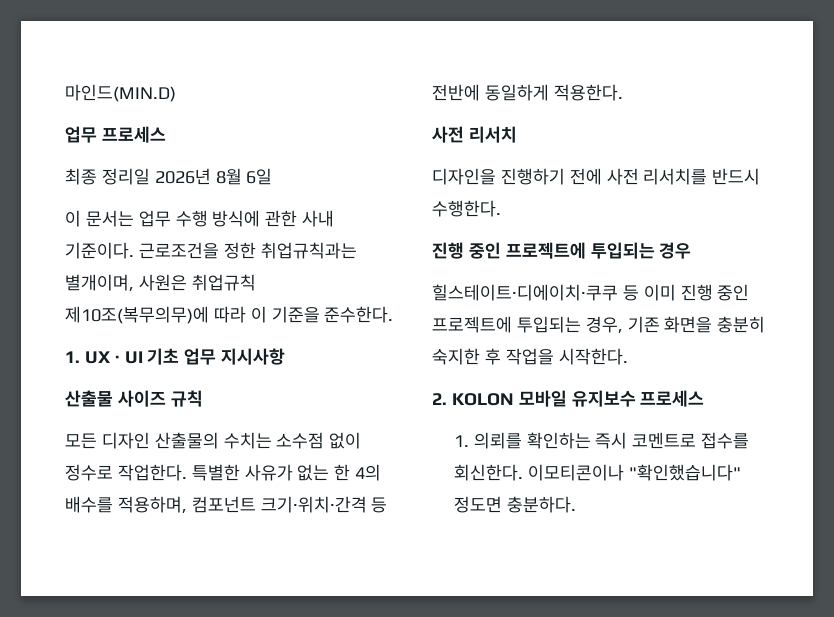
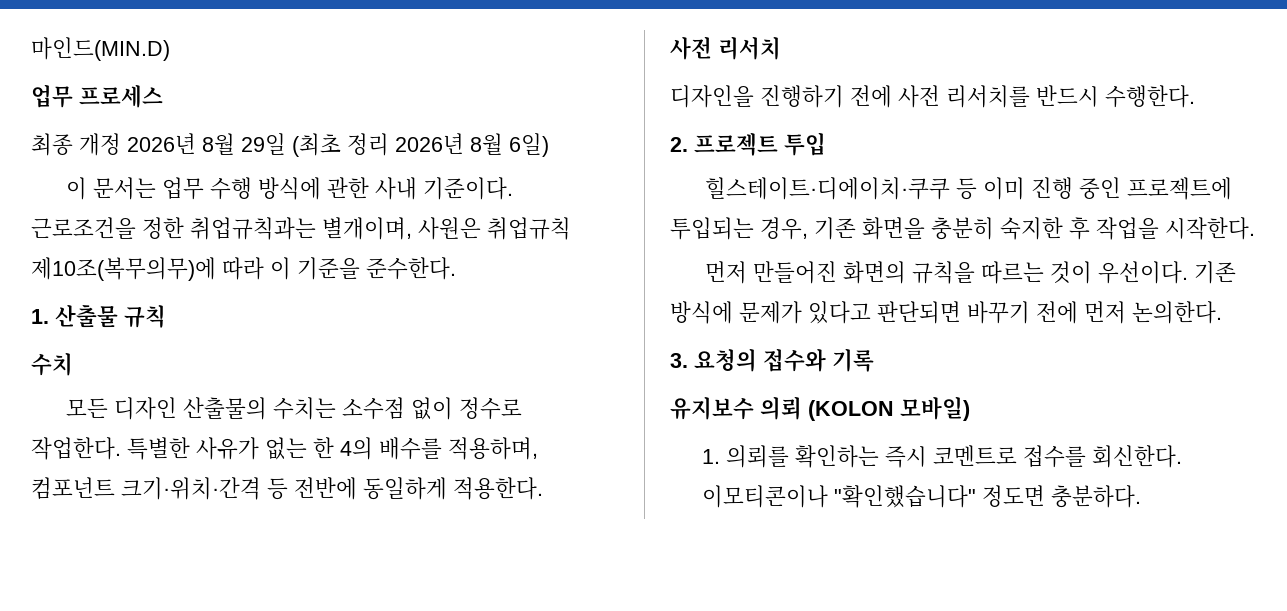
- 최종 정리일 2026년 8월 6일
+ 최종 개정 2026년 8월 29일 (최초 정리 2026년 8월 6일)
- 1. UX · UI 기초 업무 지시사항
- 산출물 사이즈 규칙
+ 1. 산출물 규칙
+ 수치
- 진행 중인 프로젝트에 투입되는 경우
+ 2. 프로젝트 투입
- 2. KOLON 모바일 유지보수 프로세스
+ 먼저 만들어진 화면의 규칙을 따르는 것이 우선이다. 기존 방식에 문제가 있다고 판단되면 바꾸기 전에 먼저 논의한다.
+ 3. 요청의 접수와 기록
+ 유지보수 의뢰 (KOLON 모바일)

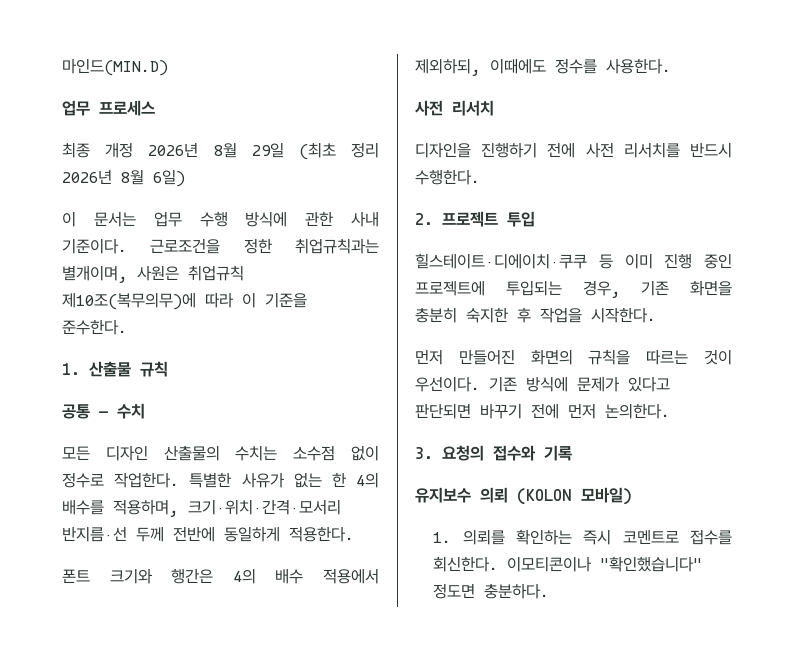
- 수치
+ 공통 — 수치
- 특별한 사유가 없는 한 4의 배수를 적용하며, 컴포넌트 크기·위치·간격 등 전반에 동일하게 적용한다.
+ 특별한 사유가 없는 한 4의 배수를 적용하며, 크기·위치·간격·모서리 반지름·선 두께 전반에 동일하게 적용한다.
+ 폰트 크기와 행간은 4의 배수 적용에서 제외하되, 이때에도 정수를 사용한다.

